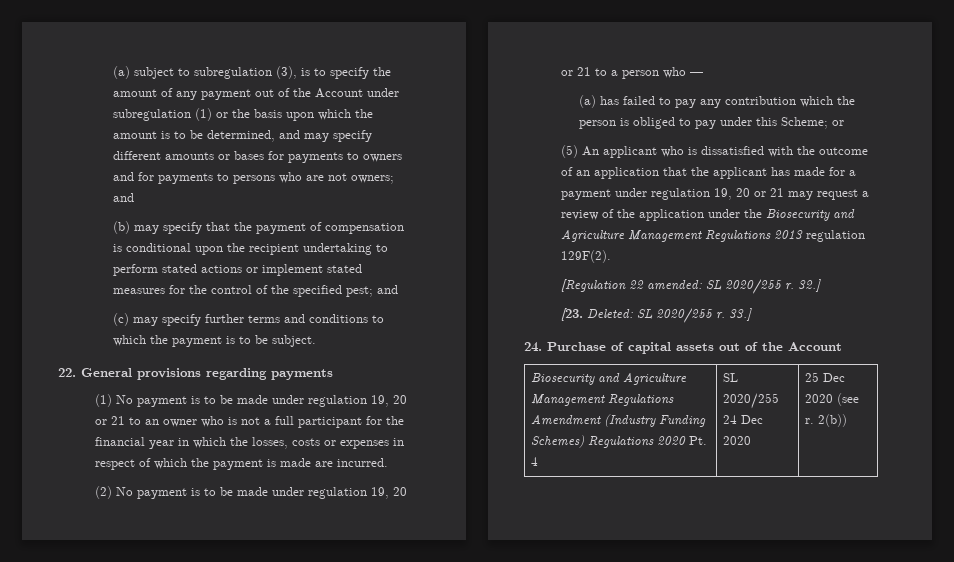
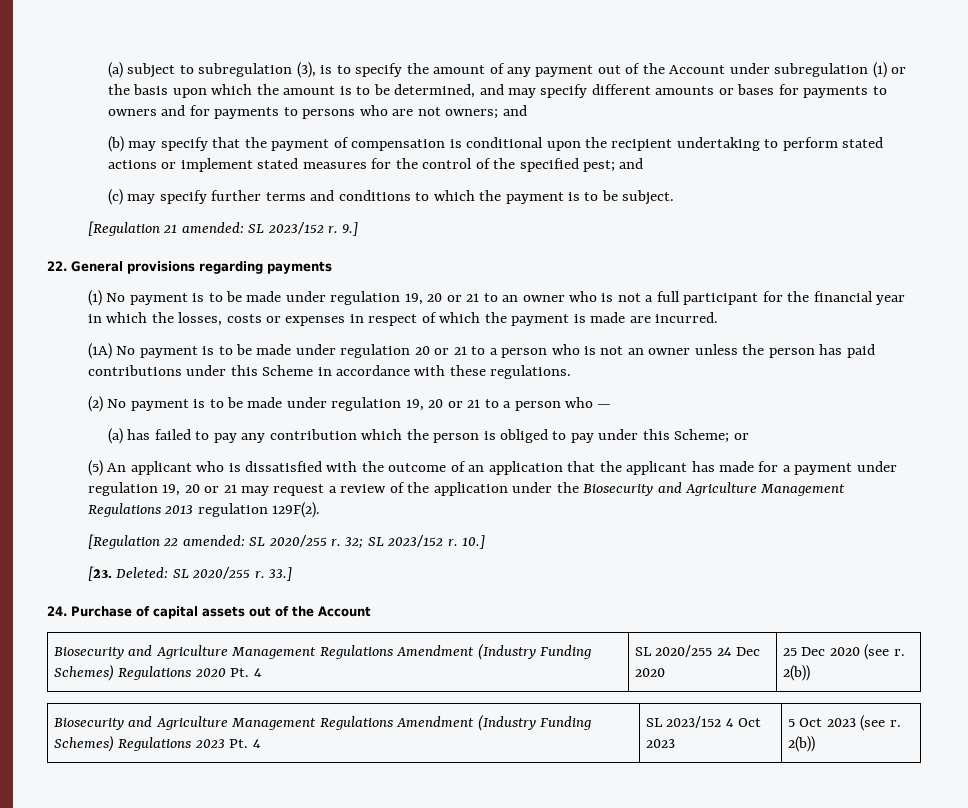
+ [Regulation 21 amended: SL 2023/152 r. 9.]
+ (1A) No payment is to be made under regulation 20 or 21 to a person who is not an owner unless the person has paid contributions under this Scheme in accordance with these regulations.
- 32.]
+ 32; SL 2023/152 r. 10.]
+ Biosecurity and Agriculture Management Regulations Amendment (Industry Funding Schemes) Regulations 2023 Pt. 4 | SL 2023/152 4 Oct 2023 | 5 Oct 2023 (see r. 2(b))

